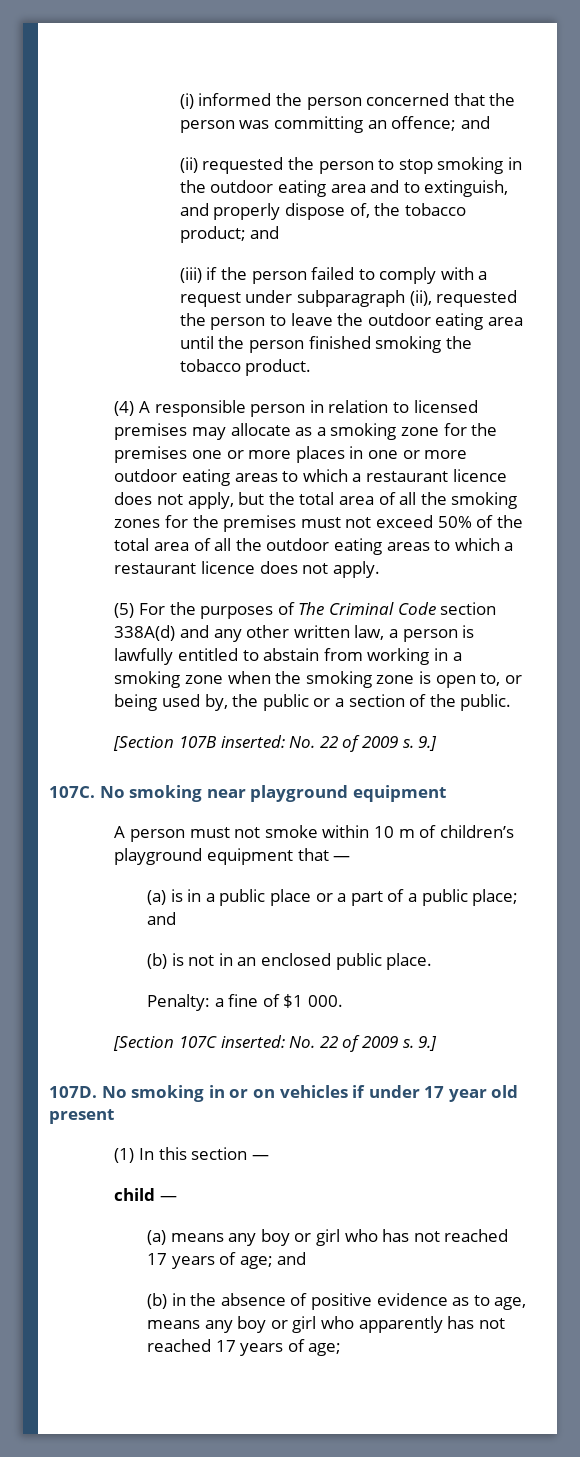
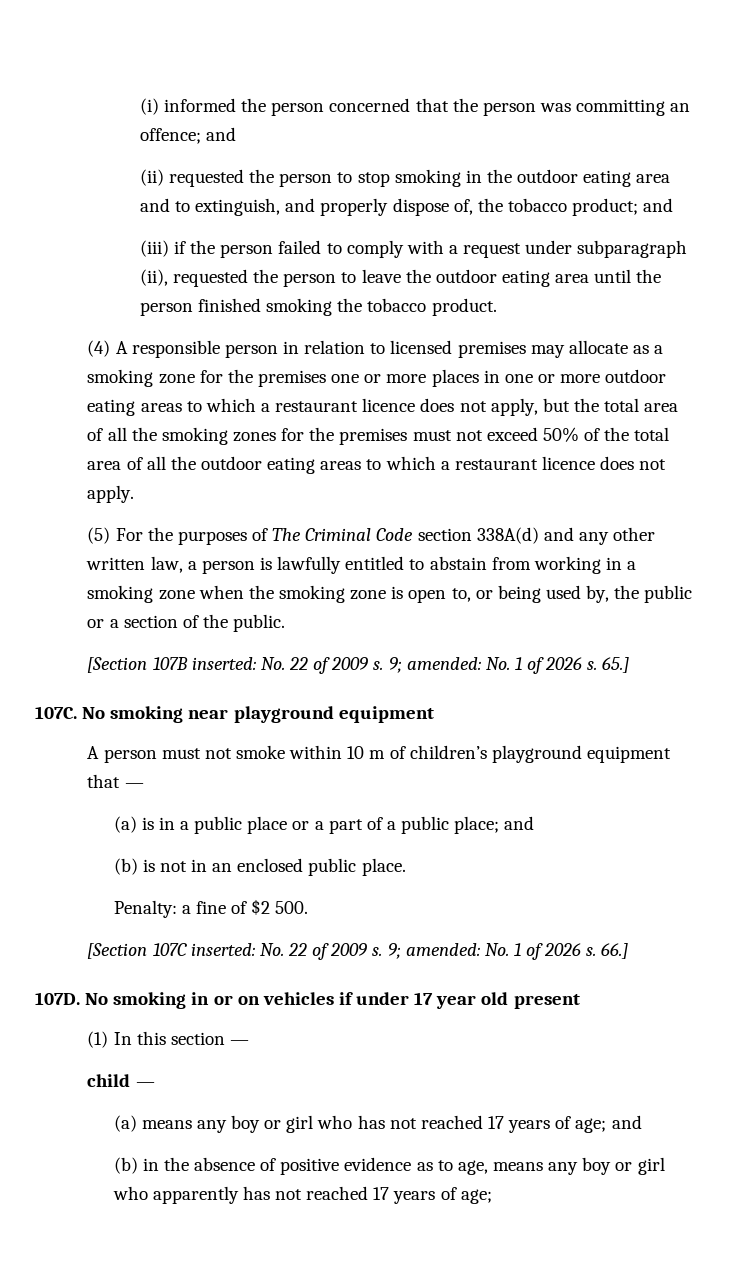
- [Section 107B inserted: No. 22 of 2009 s. 9.]
+ [Section 107B inserted: No. 22 of 2009 s. 9; amended: No. 1 of 2026 s. 65.]
- Penalty: a fine of $1 000.
+ Penalty: a fine of $2 500.
- [Section 107C inserted: No. 22 of 2009 s. 9.]
+ [Section 107C inserted: No. 22 of 2009 s. 9; amended: No. 1 of 2026 s. 66.]

